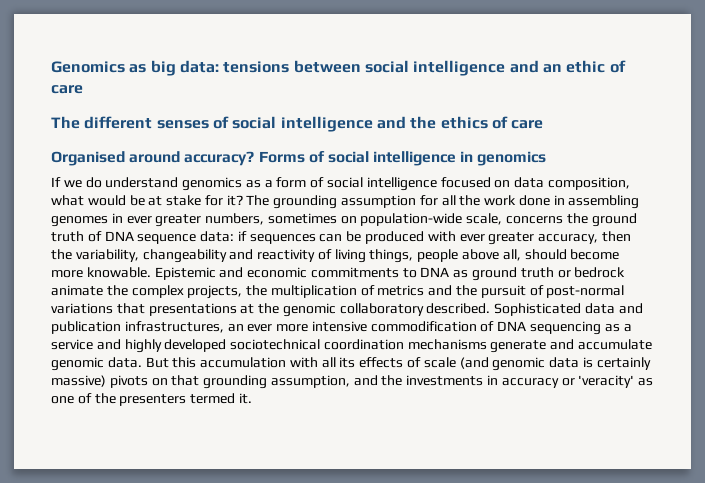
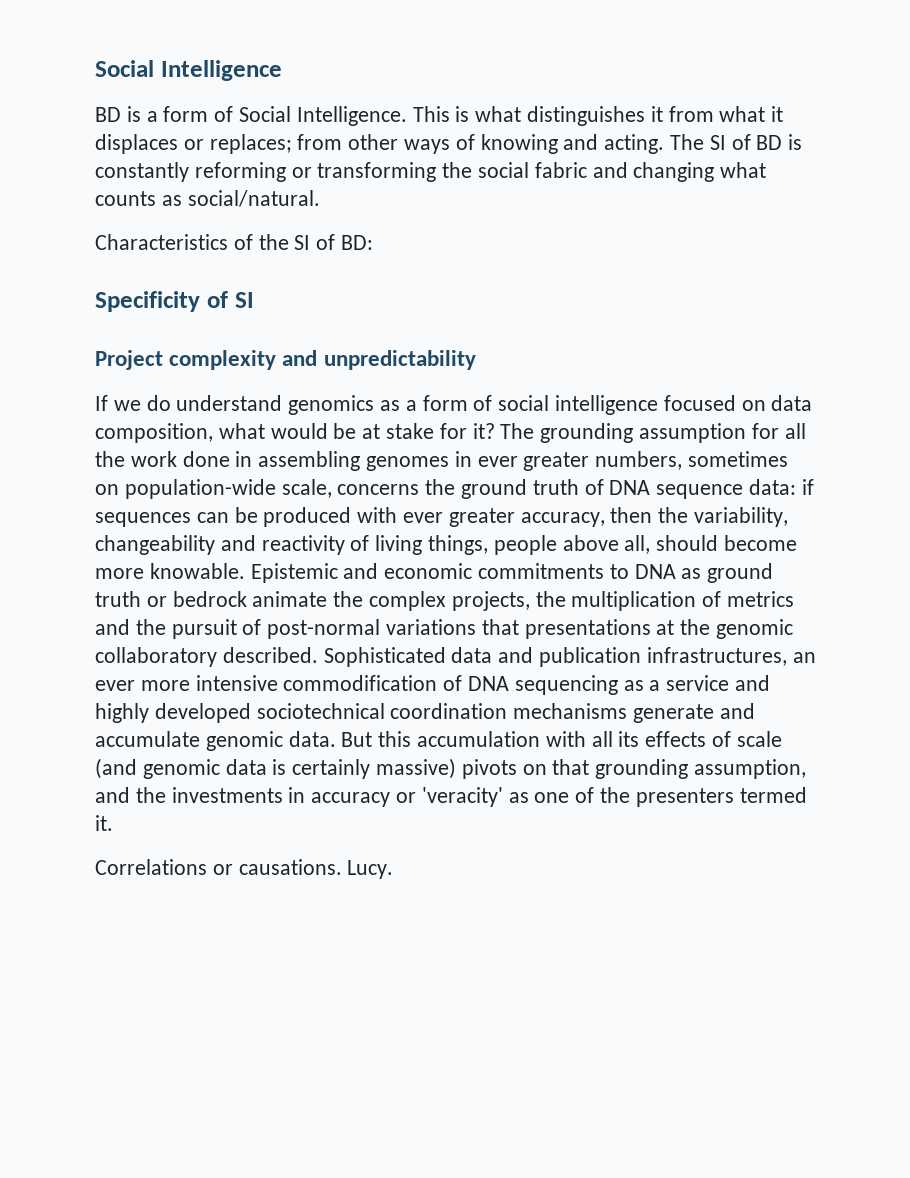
- Genomics as big data: tensions between social intelligence and an ethic of care
- The different senses of social intelligence and the ethics of care
- Organised around accuracy? Forms of social intelligence in genomics
+ Social Intelligence
+ BD is a form of Social Intelligence. This is what distinguishes it from what it displaces or replaces; from other ways of knowing and acting. The SI of BD is constantly reforming or transforming the social fabric and changing what counts as social/natural.
+ Characteristics of the SI of BD:
+ Specificity of SI
+ Project complexity and unpredictability
+ Correlations or causations. Lucy.

